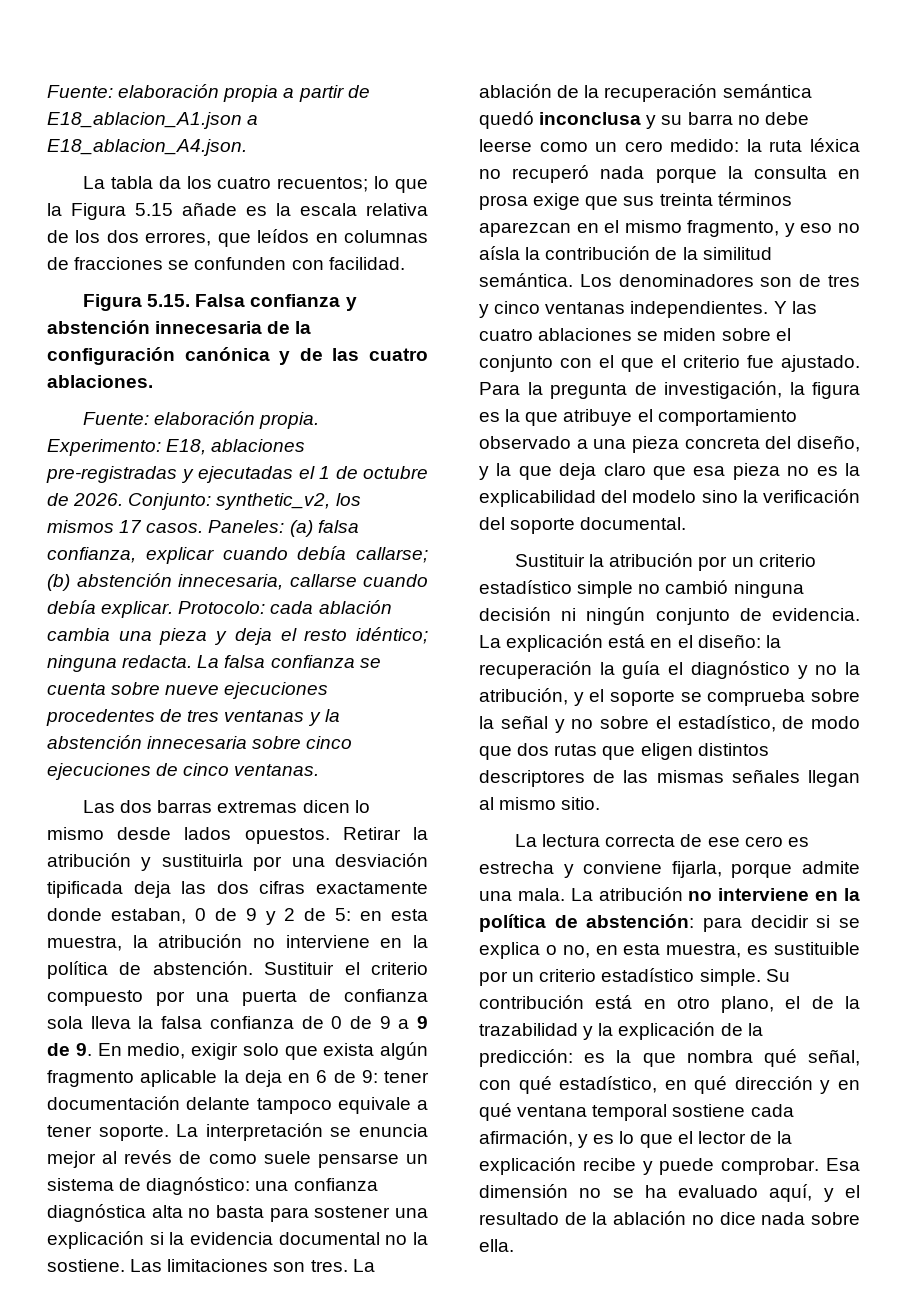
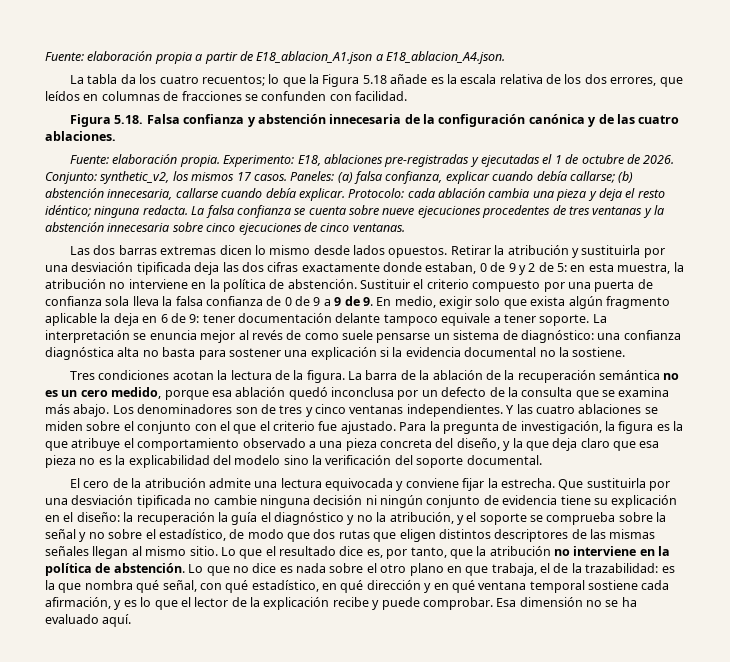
- La tabla da los cuatro recuentos; lo que la Figura 5.15 añade es la escala relativa de los dos errores, que leídos en columnas de fracciones se confunden con facilidad.
+ La tabla da los cuatro recuentos; lo que la Figura 5.18 añade es la escala relativa de los dos errores, que leídos en columnas de fracciones se confunden con facilidad.
- Figura 5.15. Falsa confianza y abstención innecesaria de la configuración canónica y de las cuatro ablaciones.
+ Figura 5.18. Falsa confianza y abstención innecesaria de la configuración canónica y de las cuatro ablaciones.
- La interpretación se enuncia mejor al revés de como suele pensarse un sistema de diagnóstico: una confianza diagnóstica alta no basta para sostener una explicación si la evidencia documental no la sostiene. Las limitaciones son tres. La ablación de la recuperación semántica quedó inconclusa y su barra no debe leerse como un cero medido: la ruta léxica no recuperó nada porque la consulta en prosa exige que sus treinta términos aparezcan en el mismo fragmento, y eso no aísla la contribución de la similitud semántica.
+ La interpretación se enuncia mejor al revés de como suele pensarse un sistema de diagnóstico: una confianza diagnóstica alta no basta para sostener una explicación si la evidencia documental no la sostiene.
+ Tres condiciones acotan la lectura de la figura. La barra de la ablación de la recuperación semántica no es un cero medido, porque esa ablación quedó inconclusa por un defecto de la consulta que se examina más abajo.
- Sustituir la atribución por un criterio estadístico simple no cambió ninguna decisión ni ningún conjunto de evidencia. La explicación está en el diseño:
+ El cero de la atribución admite una lectura equivocada y conviene fijar la estrecha. Que sustituirla por una desviación tipificada no cambie ninguna decisión ni ningún conjunto de evidencia tiene su explicación en el diseño:
- la recuperación la guía el diagnóstico y no la atribución, y el soporte se comprueba sobre la señal y no sobre el estadístico, de modo que dos rutas que eligen distintos descriptores de las mismas señales llegan al mismo sitio.
- La lectura correcta de ese cero es estrecha y conviene fijarla, porque admite una mala. La atribución no interviene en la política de abstención: para decidir si se explica o no, en esta muestra, es sustituible por un criterio estadístico simple. Su contribución está en otro plano, el de la trazabilidad y la explicación de la predicción:
+ la recuperación la guía el diagnóstico y no la atribución, y el soporte se comprueba sobre la señal y no sobre el estadístico, de modo que dos rutas que eligen distintos descriptores de las mismas señales llegan al mismo sitio. Lo que el resultado dice es, por tanto, que la atribución no interviene en la política de abstención. Lo que no dice es nada sobre el otro plano en que trabaja, el de la trazabilidad:
- Esa dimensión no se ha evaluado aquí, y el resultado de la ablación no dice nada sobre ella.
+ Esa dimensión no se ha evaluado aquí.

